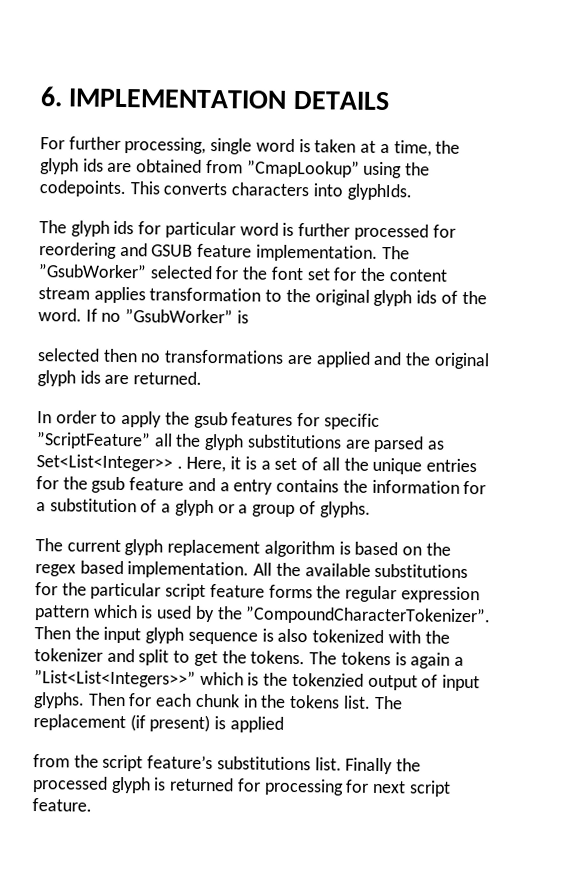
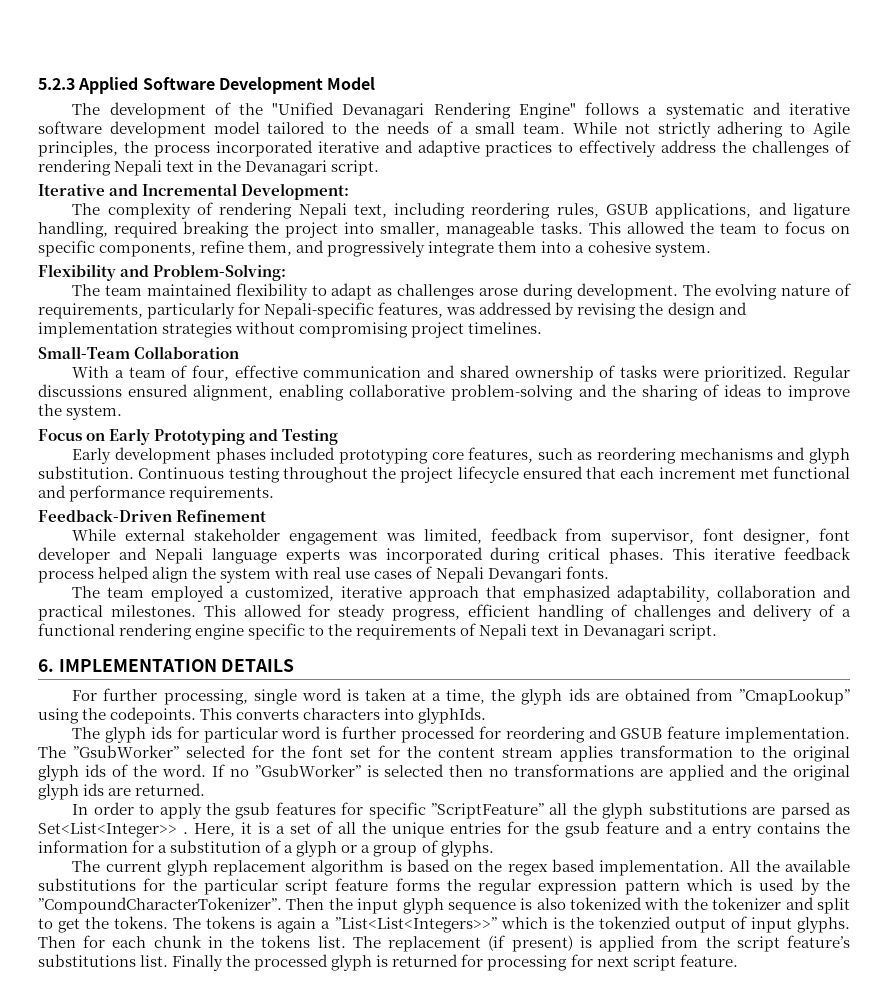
+ 5.2.3 Applied Software Development Model
+ The development of the "Unified Devanagari Rendering Engine" follows a systematic and iterative software development model tailored to the needs of a small team. While not strictly adhering to Agile principles, the process incorporated iterative and adaptive practices to effectively address the challenges of rendering Nepali text in the Devanagari script.
+ Iterative and Incremental Development:
+ The complexity of rendering Nepali text, including reordering rules, GSUB applications, and ligature handling, required breaking the project into smaller, manageable tasks. This allowed the team to focus on specific components, refine them, and progressively integrate them into a cohesive system.
+ Flexibility and Problem-Solving:
+ The team maintained flexibility to adapt as challenges arose during development. The evolving nature of requirements, particularly for Nepali-specific features, was addressed by revising the design and implementation strategies without compromising project timelines.
+ Small-Team Collaboration
+ With a team of four, effective communication and shared ownership of tasks were prioritized. Regular discussions ensured alignment, enabling collaborative problem-solving and the sharing of ideas to improve the system.
+ Focus on Early Prototyping and Testing
+ Early development phases included prototyping core features, such as reordering mechanisms and glyph substitution. Continuous testing throughout the project lifecycle ensured that each increment met functional and performance requirements.
+ Feedback-Driven Refinement
+ While external stakeholder engagement was limited, feedback from supervisor, font designer, font developer and Nepali language experts was incorporated during critical phases. This iterative feedback process helped align the system with real use cases of Nepali Devangari fonts.
+ The team employed a customized, iterative approach that emphasized adaptability, collaboration and practical milestones. This allowed for steady progress, efficient handling of challenges and delivery of a functional rendering engine specific to the requirements of Nepali text in Devanagari script.
- If no ”GsubWorker” is
- selected then no transformations are applied and the original glyph ids are returned.
+ If no ”GsubWorker” is selected then no transformations are applied and the original glyph ids are returned.
- The replacement (if present) is applied
- from the script feature’s substitutions list.
+ The replacement (if present) is applied from the script feature’s substitutions list.

